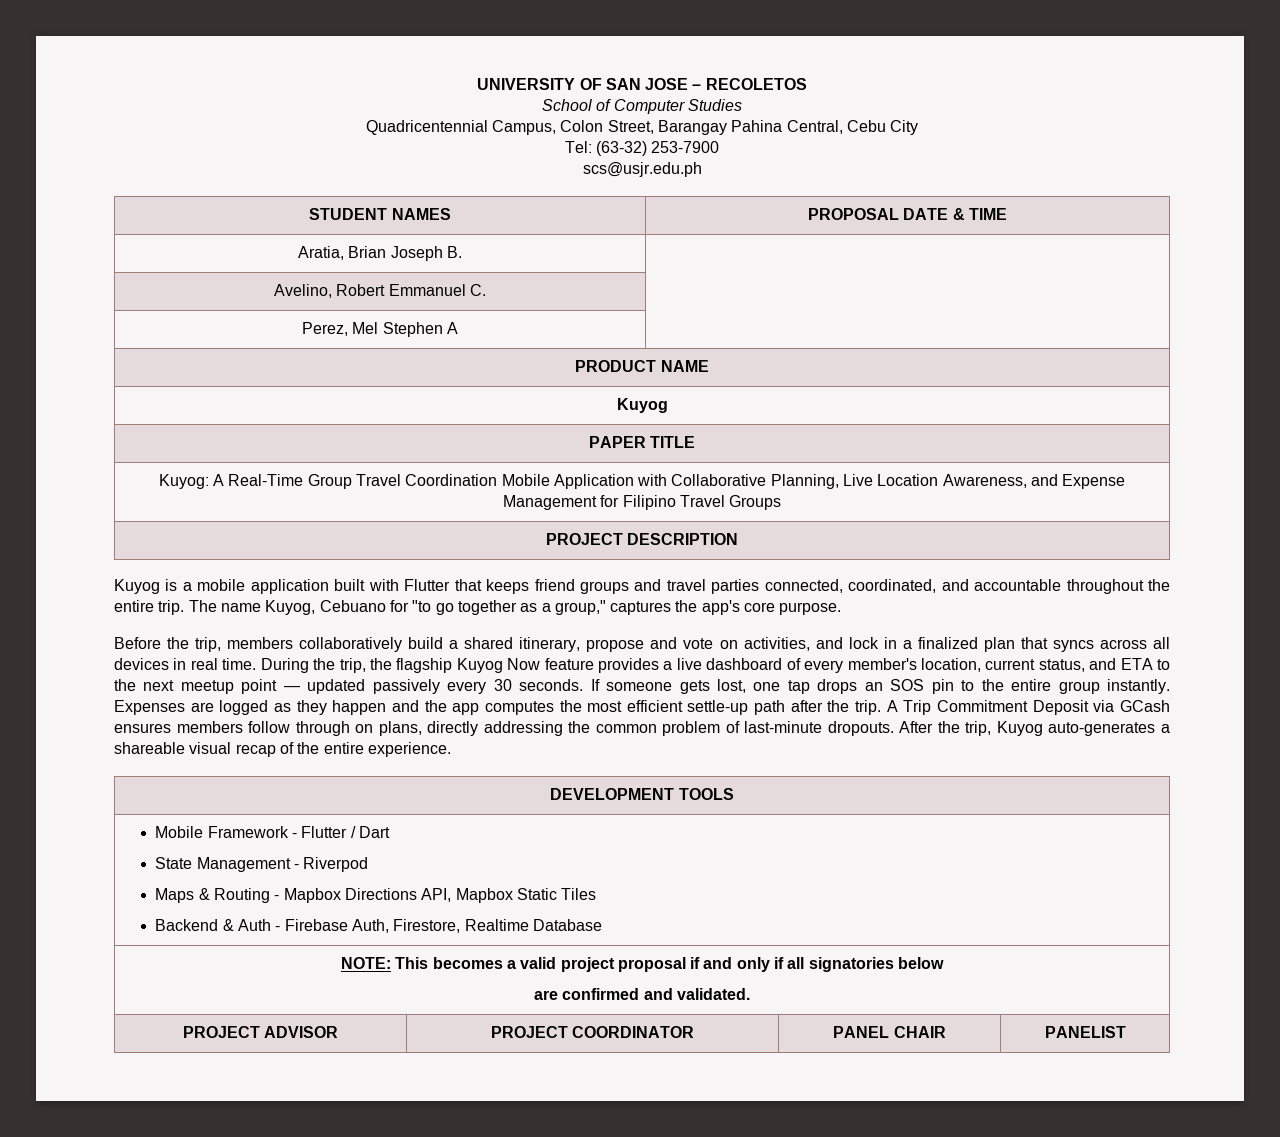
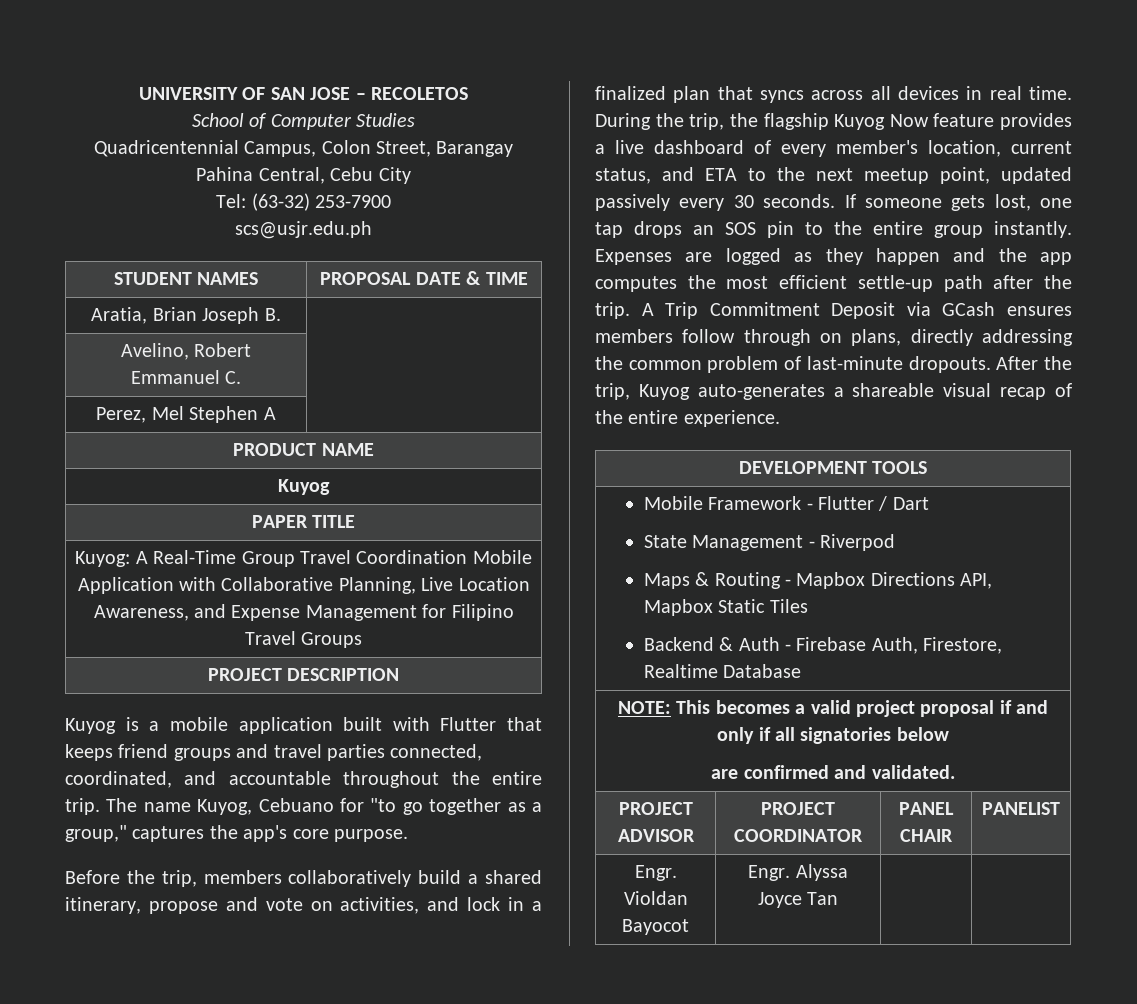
- During the trip, the flagship Kuyog Now feature provides a live dashboard of every member's location, current status, and ETA to the next meetup point — updated passively every 30 seconds.
+ During the trip, the flagship Kuyog Now feature provides a live dashboard of every member's location, current status, and ETA to the next meetup point, updated passively every 30 seconds.
+ Engr. Violdan Bayocot | Engr. Alyssa Joyce Tan | |

